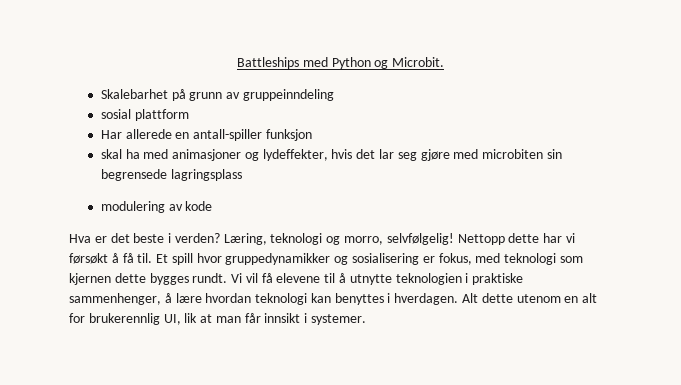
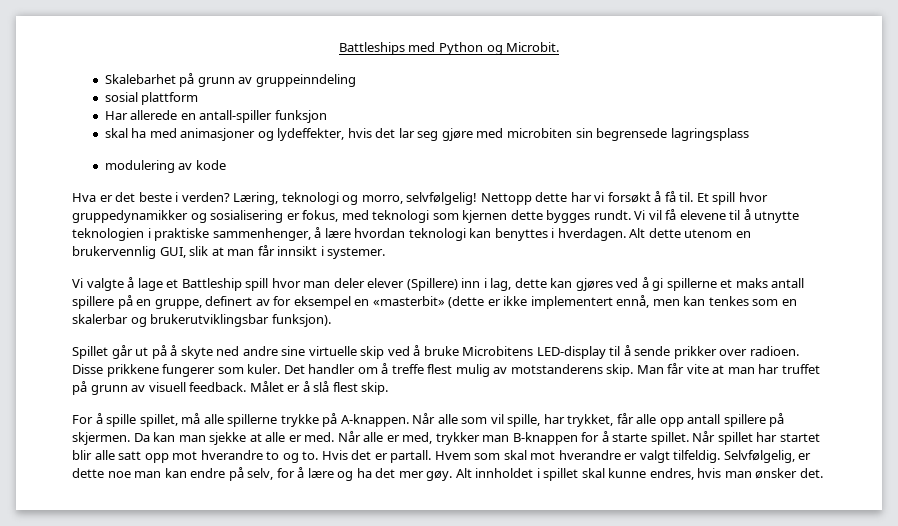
- Nettopp dette har vi førsøkt å få til.
+ Nettopp dette har vi forsøkt å få til.
- Alt dette utenom en alt for brukerennlig UI, lik at man får innsikt i systemer.
+ Alt dette utenom en brukervennlig GUI, slik at man får innsikt i systemer.
+ Vi valgte å lage et Battleship spill hvor man deler elever (Spillere) inn i lag, dette kan gjøres ved å gi spillerne et maks antall spillere på en gruppe, definert av for eksempel en «masterbit» (dette er ikke implementert ennå, men kan tenkes som en skalerbar og brukerutviklingsbar funksjon).
+ Spillet går ut på å skyte ned andre sine virtuelle skip ved å bruke Microbitens LED-display til å sende prikker over radioen. Disse prikkene fungerer som kuler. Det handler om å treffe flest mulig av motstanderens skip. Man får vite at man har truffet på grunn av visuell feedback. Målet er å slå flest skip.
+ For å spille spillet, må alle spillerne trykke på A-knappen. Når alle som vil spille, har trykket, får alle opp antall spillere på skjermen. Da kan man sjekke at alle er med. Når alle er med, trykker man B-knappen for å starte spillet. Når spillet har startet blir alle satt opp mot hverandre to og to. Hvis det er partall. Hvem som skal mot hverandre er valgt tilfeldig. Selvfølgelig, er dette noe man kan endre på selv, for å lære og ha det mer gøy. Alt innholdet i spillet skal kunne endres, hvis man ønsker det.

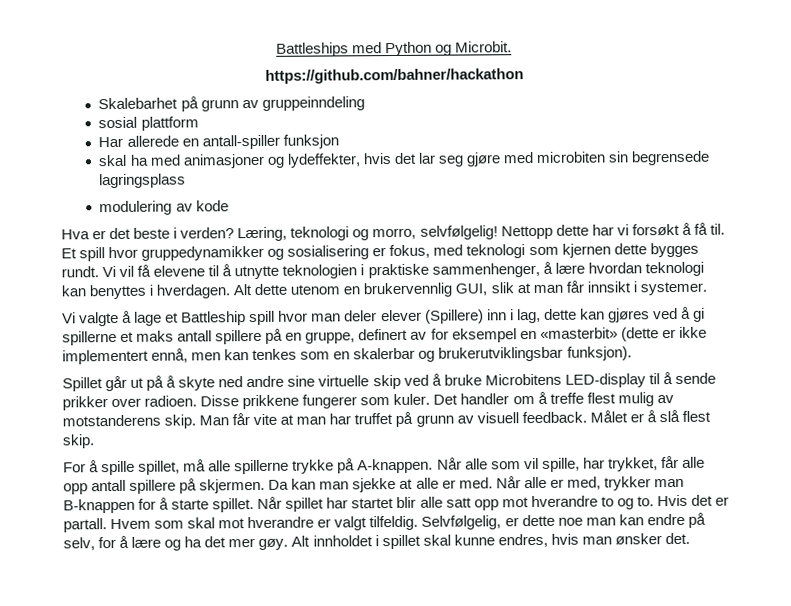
+ https://github.com/bahner/hackathon

